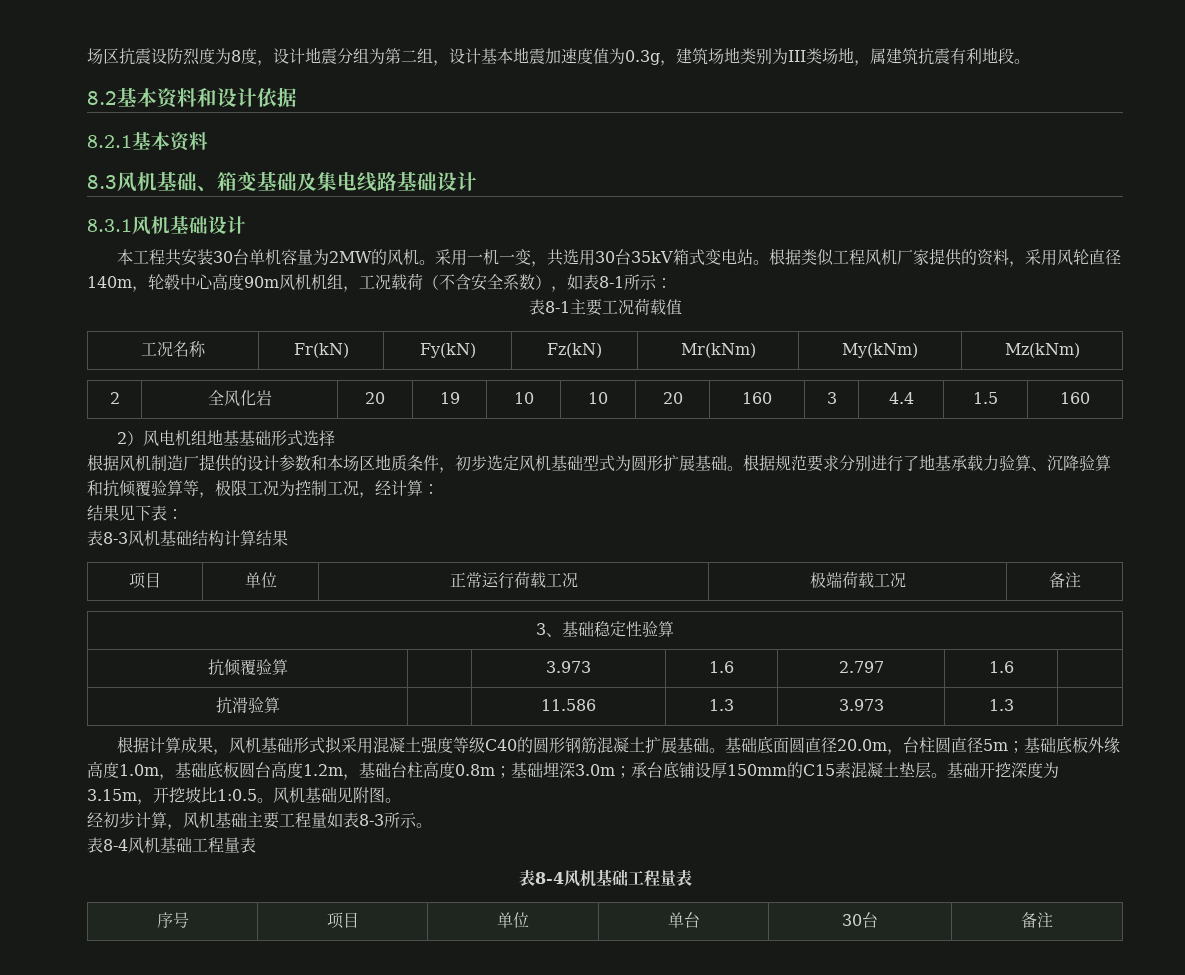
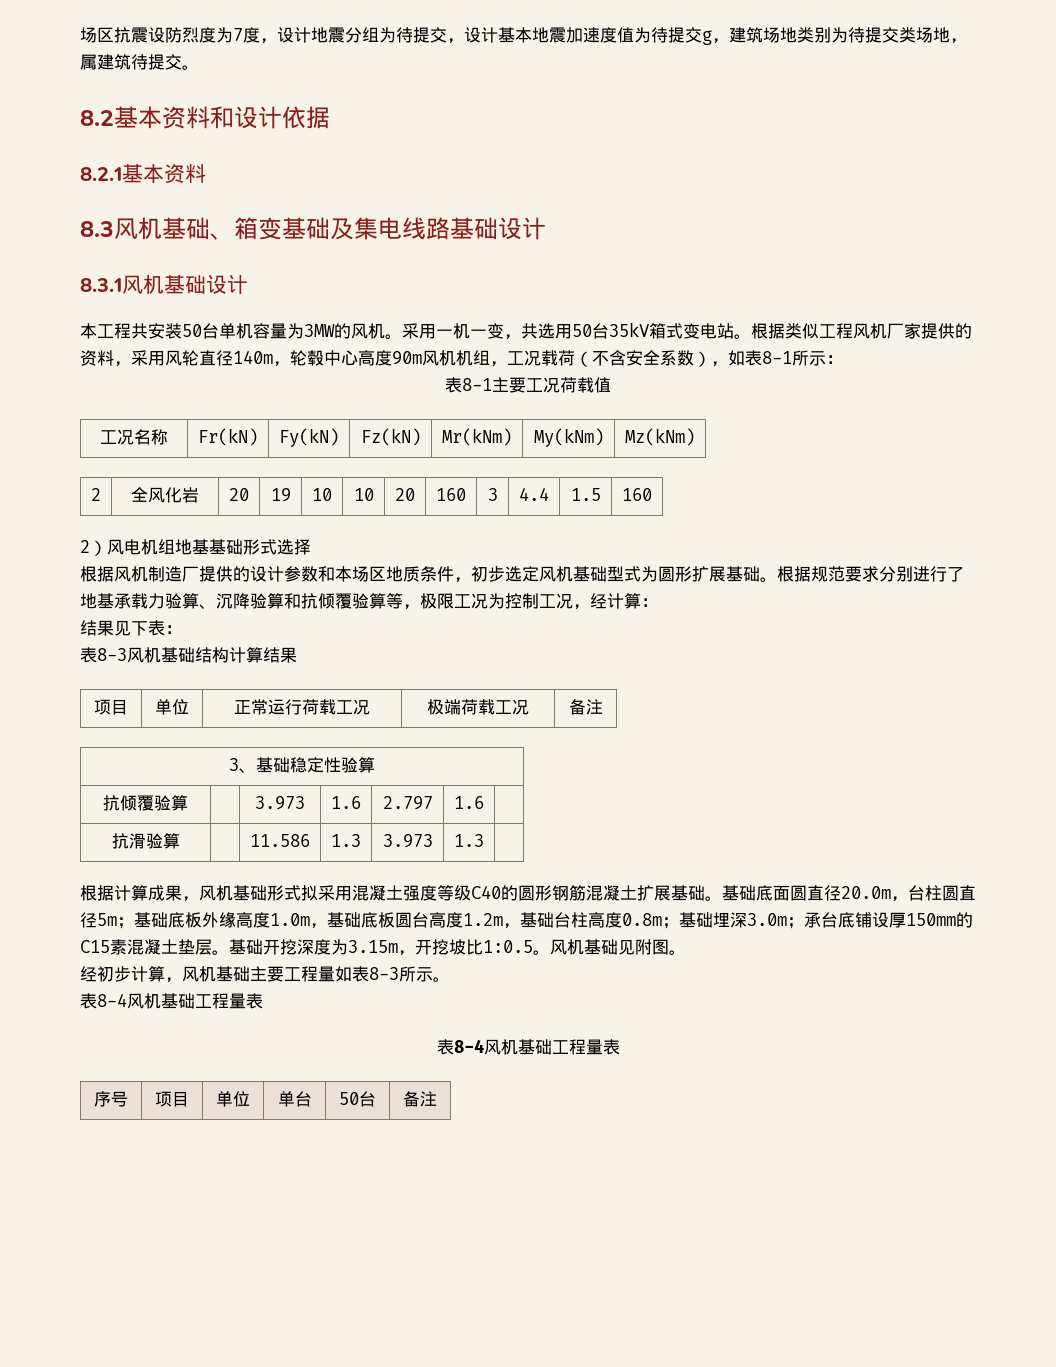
- 场区抗震设防烈度为8度，设计地震分组为第二组，设计基本地震加速度值为0.3g，建筑场地类别为III类场地，属建筑抗震有利地段。
+ 场区抗震设防烈度为7度，设计地震分组为待提交，设计基本地震加速度值为待提交g，建筑场地类别为待提交类场地，属建筑待提交。
- 本工程共安装30台单机容量为2MW的风机。
+ 本工程共安装50台单机容量为3MW的风机。
- 采用一机一变，共选用30台35kV箱式变电站。
+ 采用一机一变，共选用50台35kV箱式变电站。
- 序号 | 项目 | 单位 | 单台 | 30台 | 备注
+ 序号 | 项目 | 单位 | 单台 | 50台 | 备注

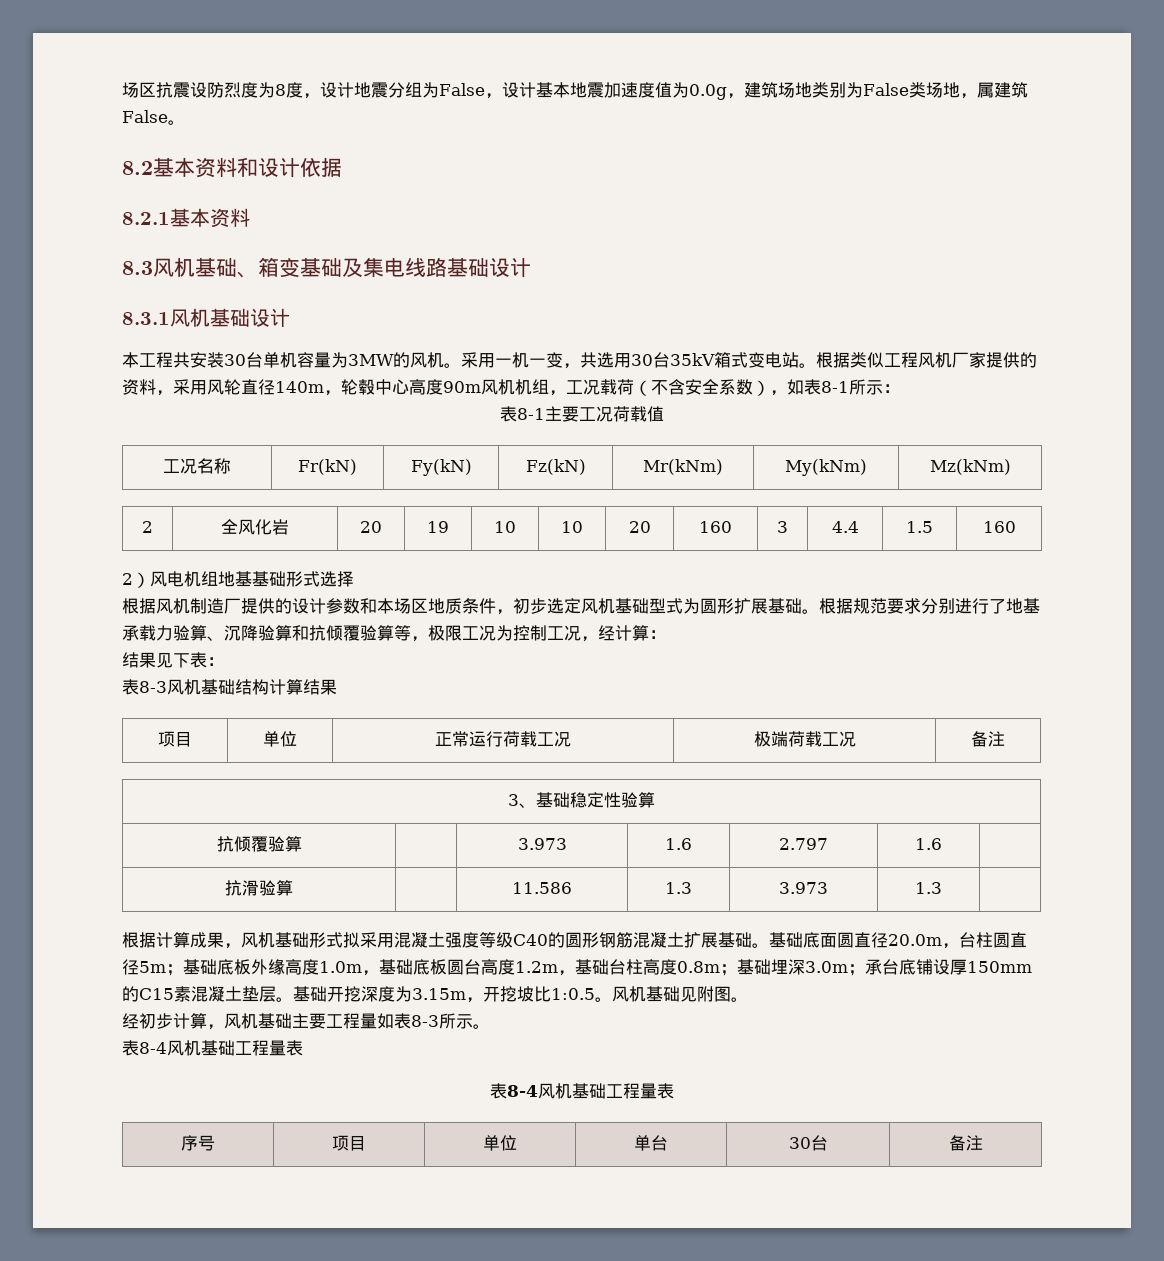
- 场区抗震设防烈度为7度，设计地震分组为待提交，设计基本地震加速度值为待提交g，建筑场地类别为待提交类场地，属建筑待提交。
+ 场区抗震设防烈度为8度，设计地震分组为False，设计基本地震加速度值为0.0g，建筑场地类别为False类场地，属建筑False。
- 本工程共安装50台单机容量为3MW的风机。
+ 本工程共安装30台单机容量为3MW的风机。
- 采用一机一变，共选用50台35kV箱式变电站。
+ 采用一机一变，共选用30台35kV箱式变电站。
- 序号 | 项目 | 单位 | 单台 | 50台 | 备注
+ 序号 | 项目 | 单位 | 单台 | 30台 | 备注

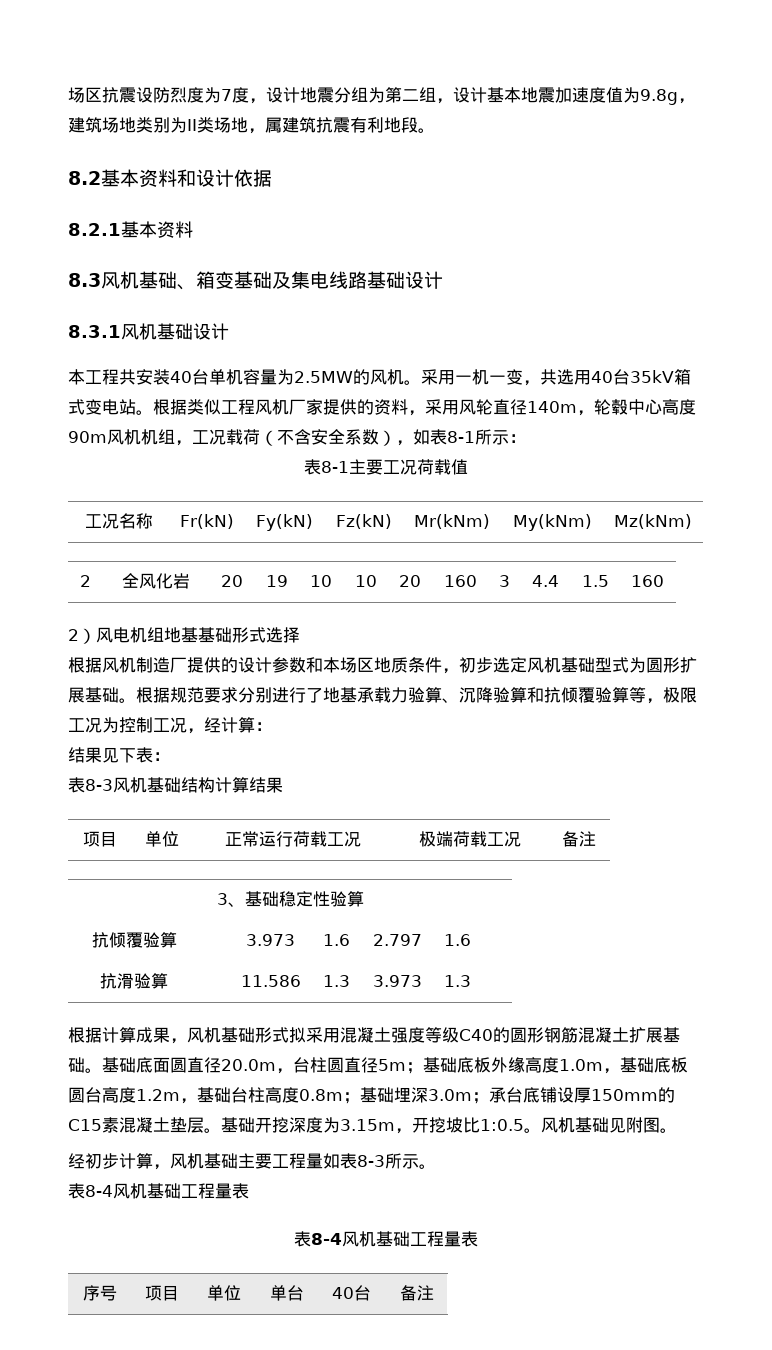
- 场区抗震设防烈度为8度，设计地震分组为False，设计基本地震加速度值为0.0g，建筑场地类别为False类场地，属建筑False。
+ 场区抗震设防烈度为7度，设计地震分组为第二组，设计基本地震加速度值为9.8g，建筑场地类别为II类场地，属建筑抗震有利地段。
- 本工程共安装30台单机容量为3MW的风机。
+ 本工程共安装40台单机容量为2.5MW的风机。
- 采用一机一变，共选用30台35kV箱式变电站。
+ 采用一机一变，共选用40台35kV箱式变电站。
- 序号 | 项目 | 单位 | 单台 | 30台 | 备注
+ 序号 | 项目 | 单位 | 单台 | 40台 | 备注

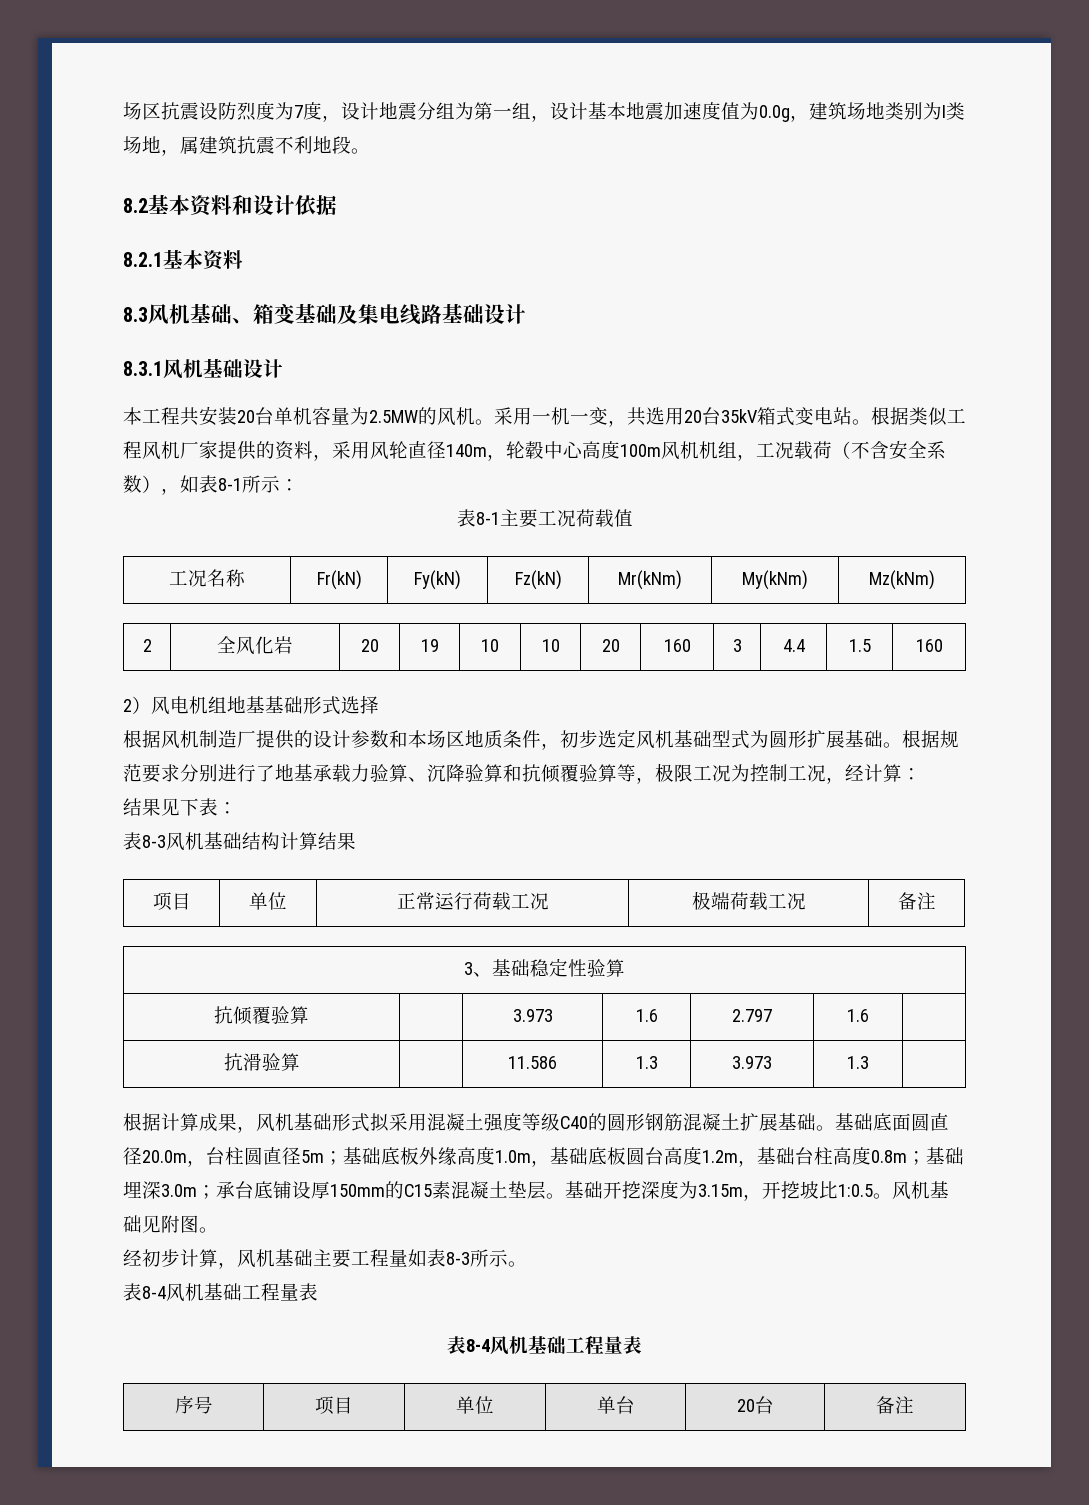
- 场区抗震设防烈度为7度，设计地震分组为第二组，设计基本地震加速度值为9.8g，建筑场地类别为II类场地，属建筑抗震有利地段。
+ 场区抗震设防烈度为7度，设计地震分组为第一组，设计基本地震加速度值为0.0g，建筑场地类别为I类场地，属建筑抗震不利地段。
- 本工程共安装40台单机容量为2.5MW的风机。
+ 本工程共安装20台单机容量为2.5MW的风机。
- 采用一机一变，共选用40台35kV箱式变电站。
+ 采用一机一变，共选用20台35kV箱式变电站。
- 根据类似工程风机厂家提供的资料，采用风轮直径140m，轮毂中心高度90m风机机组，工况载荷（不含安全系数），如表8-1所示：
+ 根据类似工程风机厂家提供的资料，采用风轮直径140m，轮毂中心高度100m风机机组，工况载荷（不含安全系数），如表8-1所示：
- 序号 | 项目 | 单位 | 单台 | 40台 | 备注
+ 序号 | 项目 | 单位 | 单台 | 20台 | 备注

